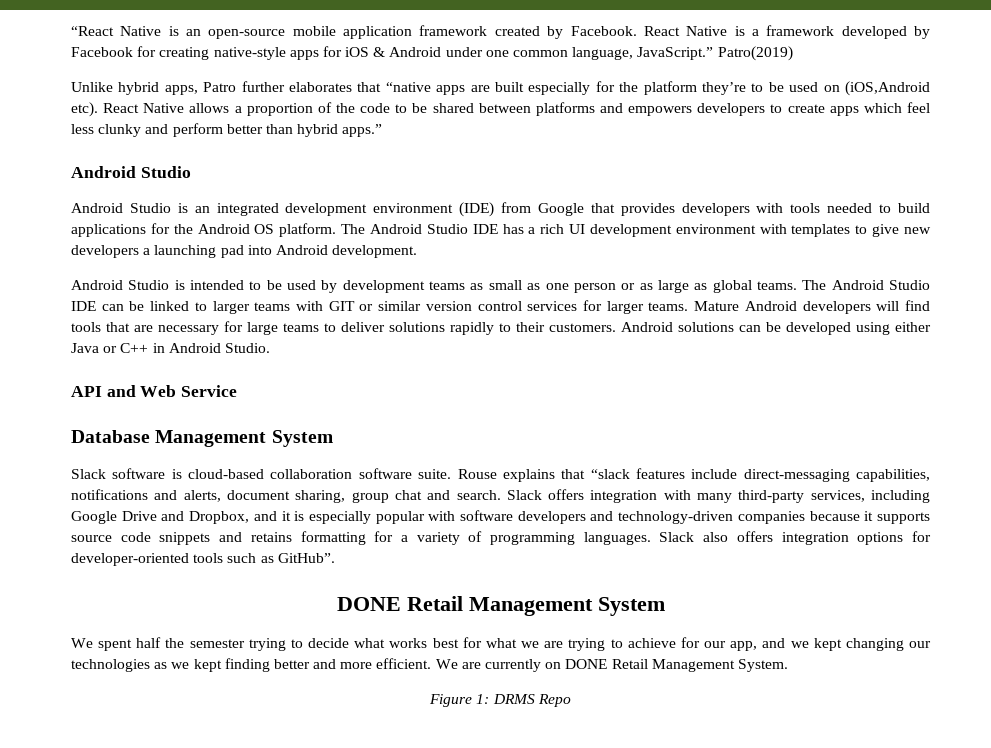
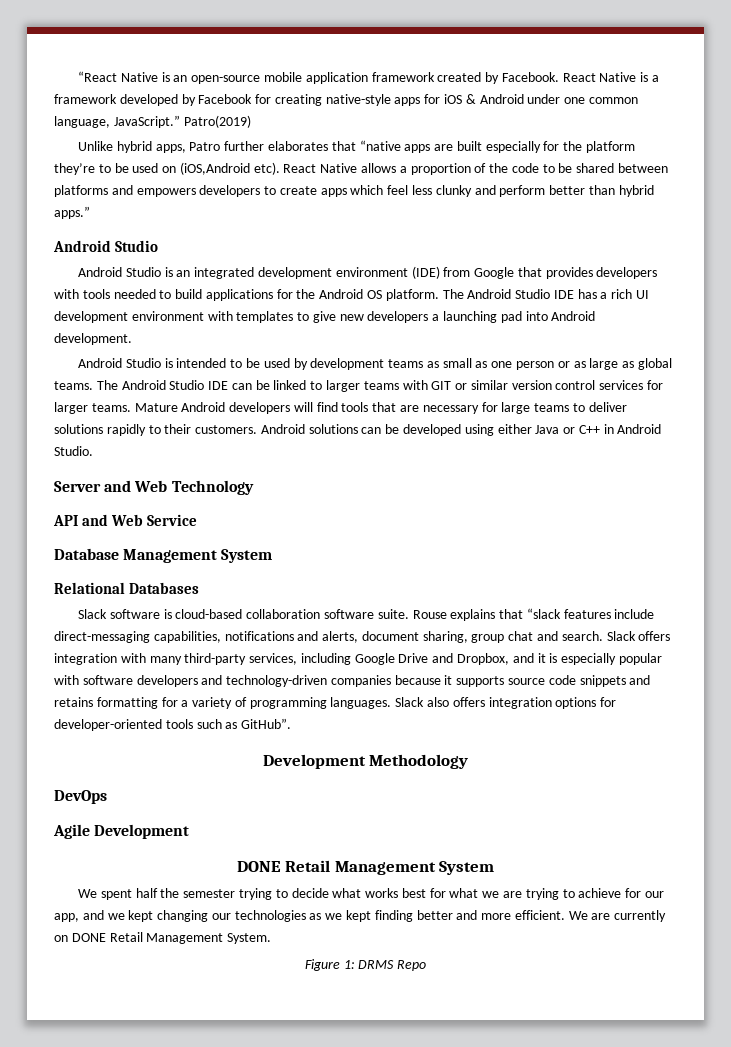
+ Server and Web Technology
+ Relational Databases
+ Development Methodology
+ DevOps
+ Agile Development

